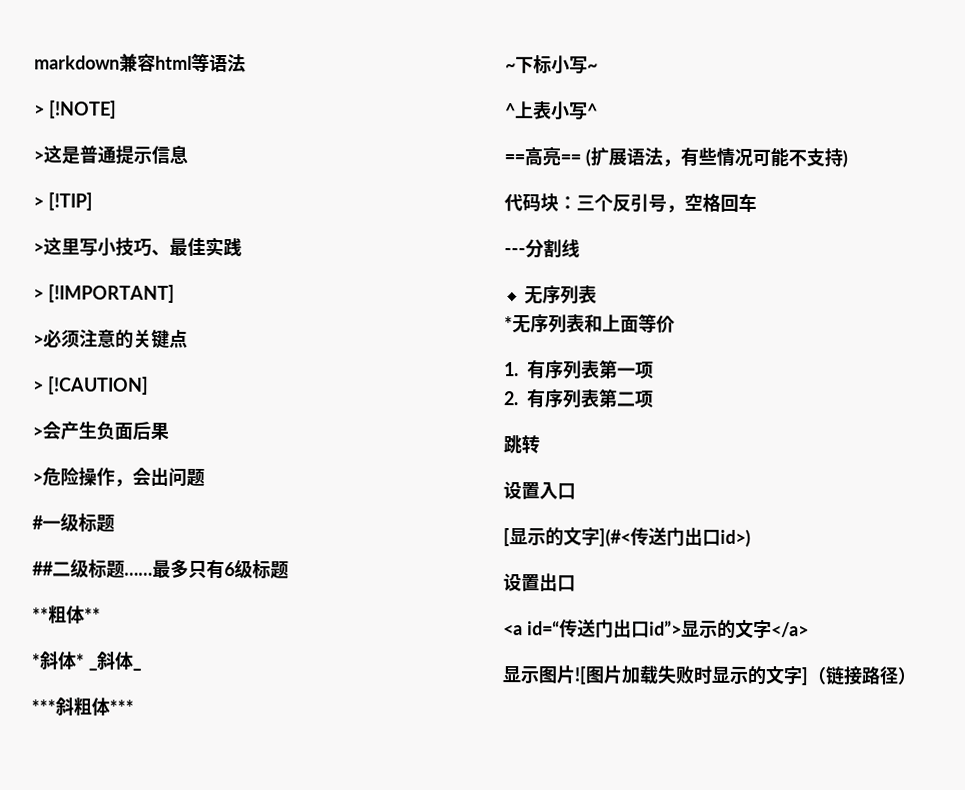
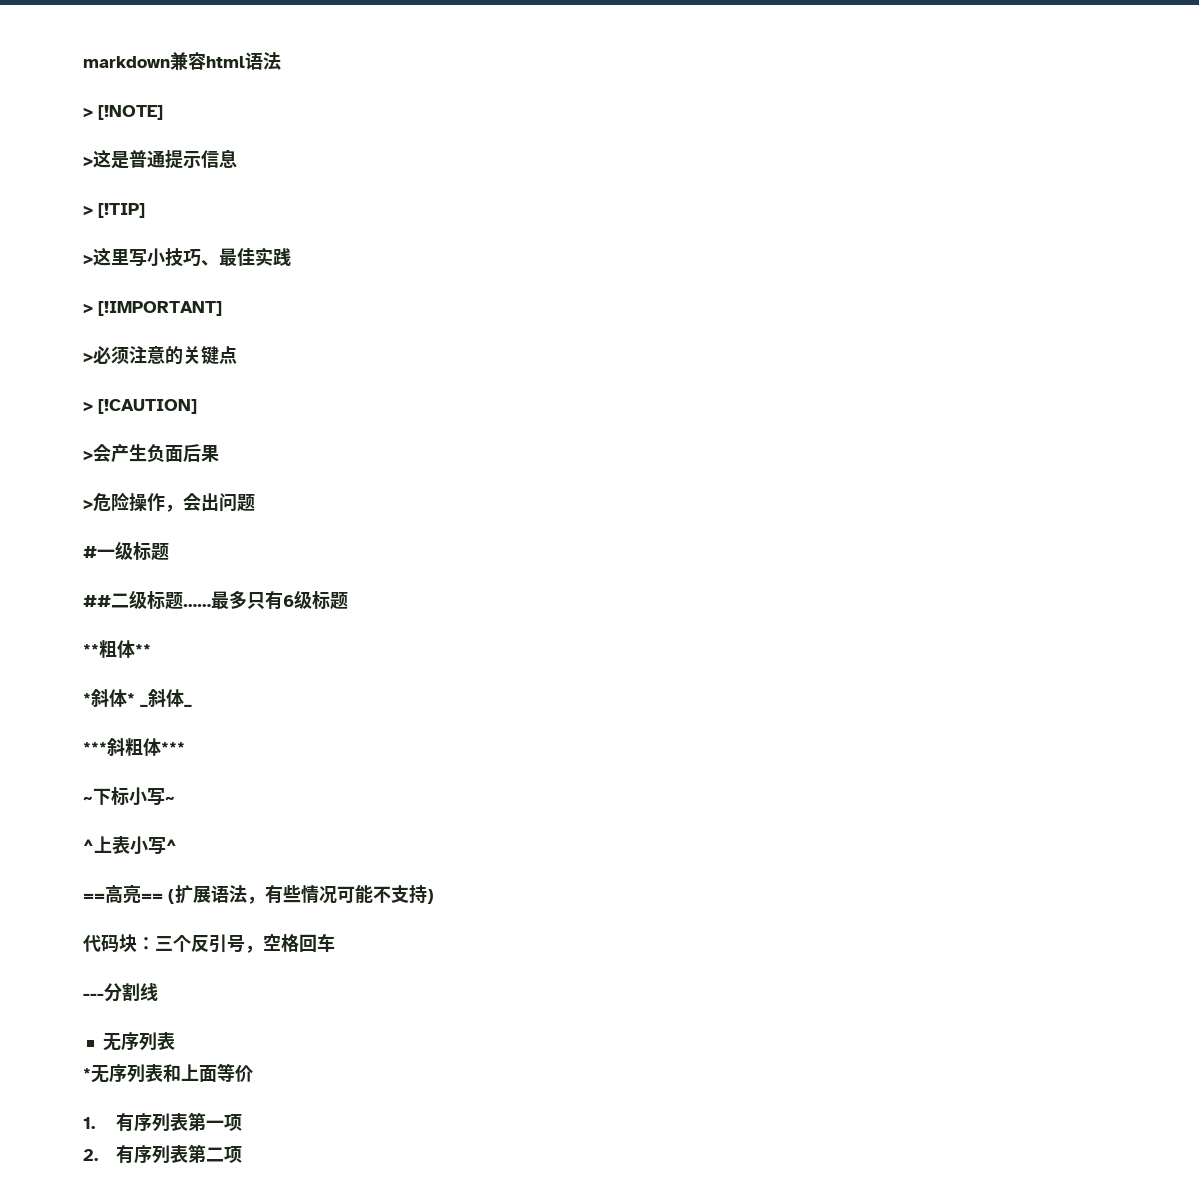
- markdown兼容html等语法
+ markdown兼容html语法
- 跳转
- 设置入口
- [显示的文字](#<传送门出口id>)
- 设置出口
- <a id=“传送门出口id”>显示的文字</a>
- 显示图片![图片加载失败时显示的文字]（链接路径）

